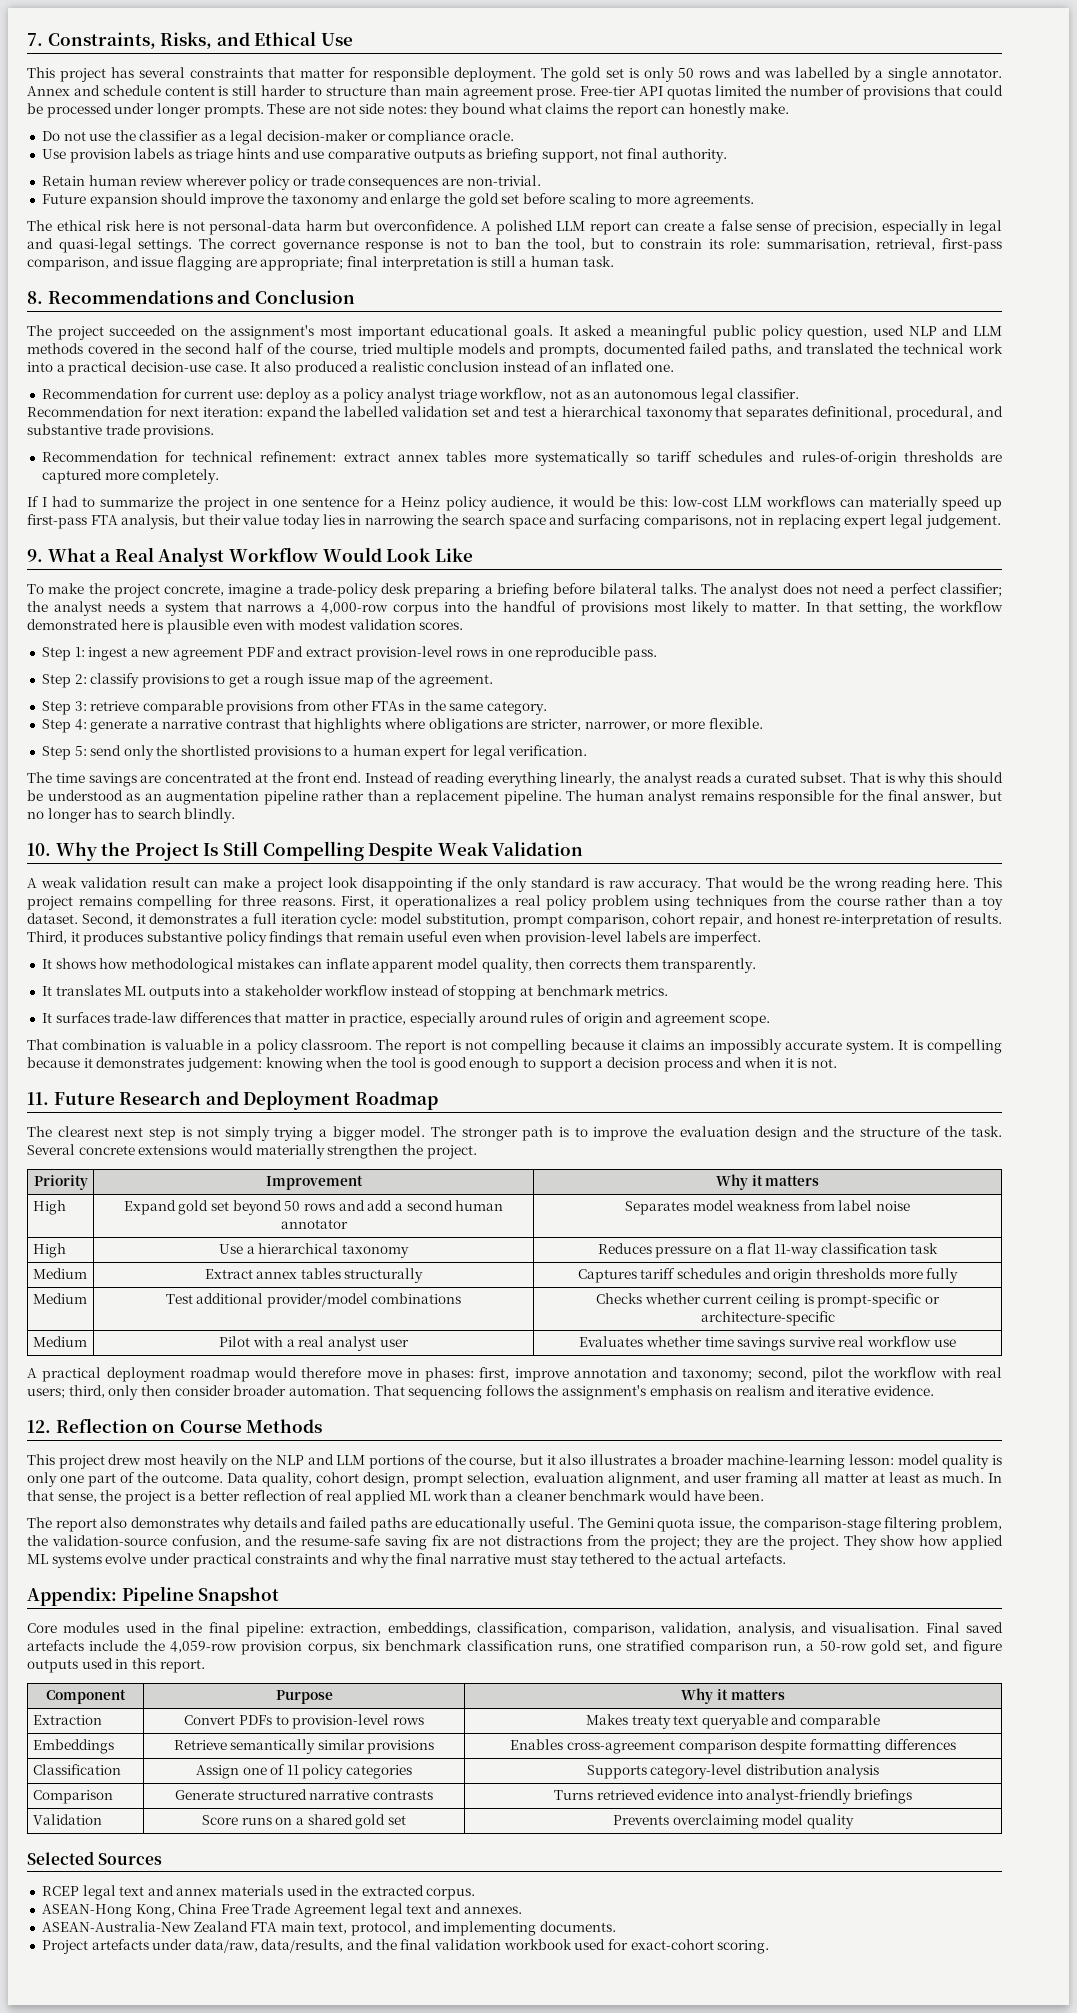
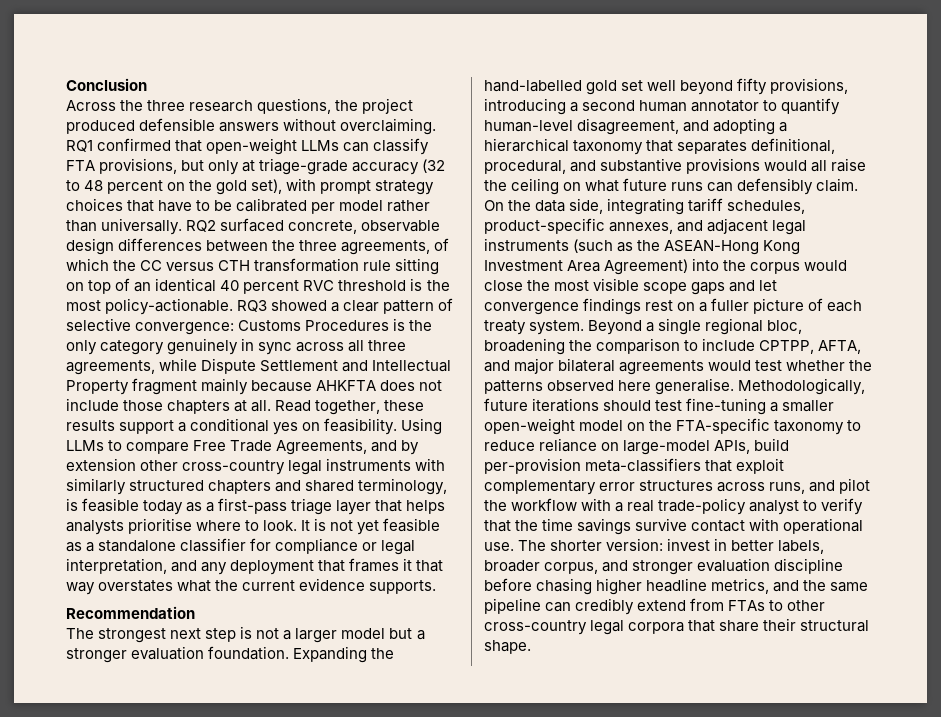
- 7. Constraints, Risks, and Ethical Use
- This project has several constraints that matter for responsible deployment. The gold set is only 50 rows and was labelled by a single annotator. Annex and schedule content is still harder to structure than main agreement prose. Free-tier API quotas limited the number of provisions that could be processed under longer prompts. These are not side notes: they bound what claims the report can honestly make.
- Do not use the classifier as a legal decision-maker or compliance oracle.
- Use provision labels as triage hints and use comparative outputs as briefing support, not final authority.
- Retain human review wherever policy or trade consequences are non-trivial.
- Future expansion should improve the taxonomy and enlarge the gold set before scaling to more agreements.
- The ethical risk here is not personal-data harm but overconfidence. A polished LLM report can create a false sense of precision, especially in legal and quasi-legal settings. The correct governance response is not to ban the tool, but to constrain its role: summarisation, retrieval, first-pass comparison, and issue flagging are appropriate; final interpretation is still a human task.
- 8. Recommendations and Conclusion
- The project succeeded on the assignment's most important educational goals. It asked a meaningful public policy question, used NLP and LLM methods covered in the second half of the course, tried multiple models and prompts, documented failed paths, and translated the technical work into a practical decision-use case. It also produced a realistic conclusion instead of an inflated one.
- Recommendation for current use: deploy as a policy analyst triage workflow, not as an autonomous legal classifier.
- Recommendation for next iteration: expand the labelled validation set and test a hierarchical taxonomy that separates definitional, procedural, and substantive trade provisions.
- Recommendation for technical refinement: extract annex tables more systematically so tariff schedules and rules-of-origin thresholds are captured more completely.
- If I had to summarize the project in one sentence for a Heinz policy audience, it would be this: low-cost LLM workflows can materially speed up first-pass FTA analysis, but their value today lies in narrowing the search space and surfacing comparisons, not in replacing expert legal judgement.
- 9. What a Real Analyst Workflow Would Look Like
- To make the project concrete, imagine a trade-policy desk preparing a briefing before bilateral talks. The analyst does not need a perfect classifier; the analyst needs a system that narrows a 4,000-row corpus into the handful of provisions most likely to matter. In that setting, the workflow demonstrated here is plausible even with modest validation scores.
- Step 1: ingest a new agreement PDF and extract provision-level rows in one reproducible pass.
- Step 2: classify provisions to get a rough issue map of the agreement.
- Step 3: retrieve comparable provisions from other FTAs in the same category.
- Step 4: generate a narrative contrast that highlights where obligations are stricter, narrower, or more flexible.
- Step 5: send only the shortlisted provisions to a human expert for legal verification.
- The time savings are concentrated at the front end. Instead of reading everything linearly, the analyst reads a curated subset. That is why this should be understood as an augmentation pipeline rather than a replacement pipeline. The human analyst remains responsible for the final answer, but no longer has to search blindly.
- 10. Why the Project Is Still Compelling Despite Weak Validation
- A weak validation result can make a project look disappointing if the only standard is raw accuracy. That would be the wrong reading here. This project remains compelling for three reasons. First, it operationalizes a real policy problem using techniques from the course rather than a toy dataset. Second, it demonstrates a full iteration cycle: model substitution, prompt comparison, cohort repair, and honest re-interpretation of results. Third, it produces substantive policy findings that remain useful even when provision-level labels are imperfect.
- It shows how methodological mistakes can inflate apparent model quality, then corrects them transparently.
- It translates ML outputs into a stakeholder workflow instead of stopping at benchmark metrics.
- It surfaces trade-law differences that matter in practice, especially around rules of origin and agreement scope.
- That combination is valuable in a policy classroom. The report is not compelling because it claims an impossibly accurate system. It is compelling because it demonstrates judgement: knowing when the tool is good enough to support a decision process and when it is not.
- 11. Future Research and Deployment Roadmap
- The clearest next step is not simply trying a bigger model. The stronger path is to improve the evaluation design and the structure of the task. Several concrete extensions would materially strengthen the project.
- Priority | Improvement | Why it matters
- High | Expand gold set beyond 50 rows and add a second human annotator | Separates model weakness from label noise
- High | Use a hierarchical taxonomy | Reduces pressure on a flat 11-way classification task
- Medium | Extract annex tables structurally | Captures tariff schedules and origin thresholds more fully
- Medium | Test additional provider/model combinations | Checks whether current ceiling is prompt-specific or architecture-specific
- Medium | Pilot with a real analyst user | Evaluates whether time savings survive real workflow use
- A practical deployment roadmap would therefore move in phases: first, improve annotation and taxonomy; second, pilot the workflow with real users; third, only then consider broader automation. That sequencing follows the assignment's emphasis on realism and iterative evidence.
- 12. Reflection on Course Methods
- This project drew most heavily on the NLP and LLM portions of the course, but it also illustrates a broader machine-learning lesson: model quality is only one part of the outcome. Data quality, cohort design, prompt selection, evaluation alignment, and user framing all matter at least as much. In that sense, the project is a better reflection of real applied ML work than a cleaner benchmark would have been.
- The report also demonstrates why details and failed paths are educationally useful. The Gemini quota issue, the comparison-stage filtering problem, the validation-source confusion, and the resume-safe saving fix are not distractions from the project; they are the project. They show how applied ML systems evolve under practical constraints and why the final narrative must stay tethered to the actual artefacts.
- Appendix: Pipeline Snapshot
- Core modules used in the final pipeline: extraction, embeddings, classification, comparison, validation, analysis, and visualisation. Final saved artefacts include the 4,059-row provision corpus, six benchmark classification runs, one stratified comparison run, a 50-row gold set, and figure outputs used in this report.
- Component | Purpose | Why it matters
- Extraction | Convert PDFs to provision-level rows | Makes treaty text queryable and comparable
- Embeddings | Retrieve semantically similar provisions | Enables cross-agreement comparison despite formatting differences
- Classification | Assign one of 11 policy categories | Supports category-level distribution analysis
- Comparison | Generate structured narrative contrasts | Turns retrieved evidence into analyst-friendly briefings
- Validation | Score runs on a shared gold set | Prevents overclaiming model quality
- Selected Sources
- RCEP legal text and annex materials used in the extracted corpus.
- ASEAN-Hong Kong, China Free Trade Agreement legal text and annexes.
- ASEAN-Australia-New Zealand FTA main text, protocol, and implementing documents.
- Project artefacts under data/raw, data/results, and the final validation workbook used for exact-cohort scoring.
+ Conclusion
+ Across the three research questions, the project produced defensible answers without overclaiming. RQ1 confirmed that open-weight LLMs can classify FTA provisions, but only at triage-grade accuracy (32 to 48 percent on the gold set), with prompt strategy choices that have to be calibrated per model rather than universally. RQ2 surfaced concrete, observable design differences between the three agreements, of which the CC versus CTH transformation rule sitting on top of an identical 40 percent RVC threshold is the most policy-actionable. RQ3 showed a clear pattern of selective convergence: Customs Procedures is the only category genuinely in sync across all three agreements, while Dispute Settlement and Intellectual Property fragment mainly because AHKFTA does not include those chapters at all. Read together, these results support a conditional yes on feasibility. Using LLMs to compare Free Trade Agreements, and by extension other cross-country legal instruments with similarly structured chapters and shared terminology, is feasible today as a first-pass triage layer that helps analysts prioritise where to look. It is not yet feasible as a standalone classifier for compliance or legal interpretation, and any deployment that frames it that way overstates what the current evidence supports.
+ Recommendation
+ The strongest next step is not a larger model but a stronger evaluation foundation. Expanding the hand-labelled gold set well beyond fifty provisions, introducing a second human annotator to quantify human-level disagreement, and adopting a hierarchical taxonomy that separates definitional, procedural, and substantive provisions would all raise the ceiling on what future runs can defensibly claim. On the data side, integrating tariff schedules, product-specific annexes, and adjacent legal instruments (such as the ASEAN-Hong Kong Investment Area Agreement) into the corpus would close the most visible scope gaps and let convergence findings rest on a fuller picture of each treaty system. Beyond a single regional bloc, broadening the comparison to include CPTPP, AFTA, and major bilateral agreements would test whether the patterns observed here generalise. Methodologically, future iterations should test fine-tuning a smaller open-weight model on the FTA-specific taxonomy to reduce reliance on large-model APIs, build per-provision meta-classifiers that exploit complementary error structures across runs, and pilot the workflow with a real trade-policy analyst to verify that the time savings survive contact with operational use. The shorter version: invest in better labels, broader corpus, and stronger evaluation discipline before chasing higher headline metrics, and the same pipeline can credibly extend from FTAs to other cross-country legal corpora that share their structural shape.

